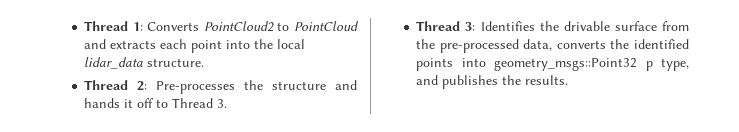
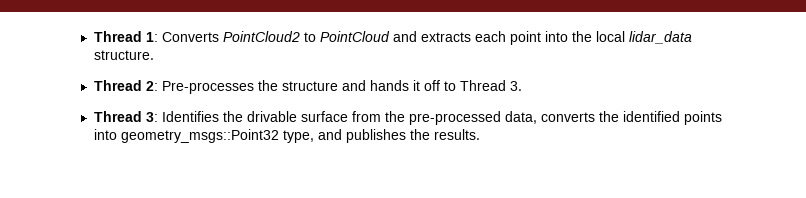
- Thread 3: Identifies the drivable surface from the pre-processed data, converts the identified points into geometry_msgs::Point32 p type, and publishes the results.
+ Thread 3: Identifies the drivable surface from the pre-processed data, converts the identified points into geometry_msgs::Point32 type, and publishes the results.

